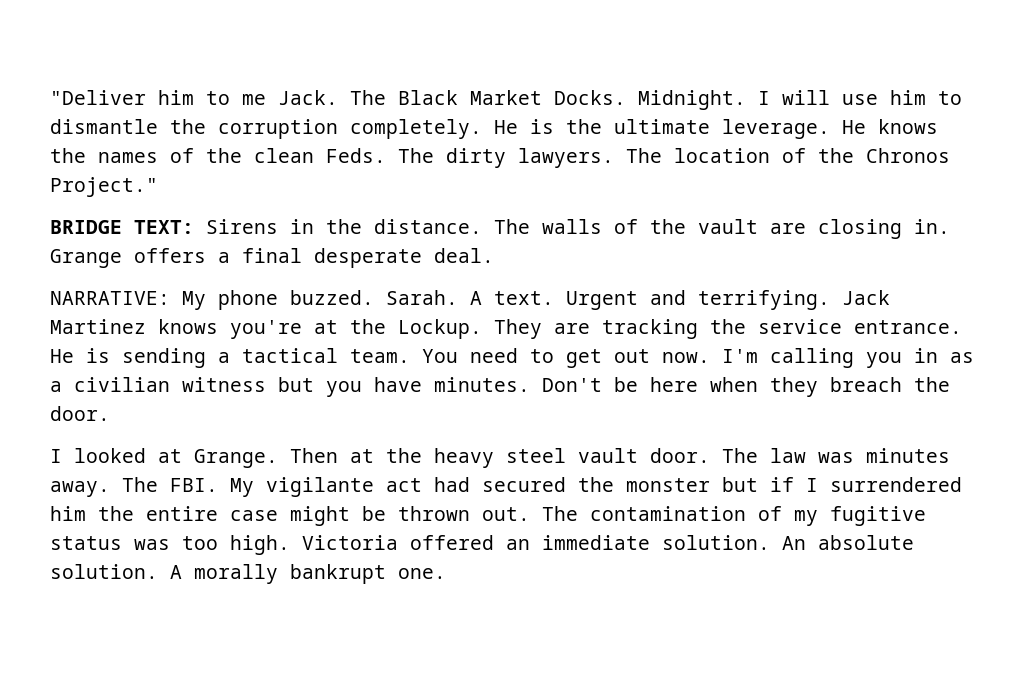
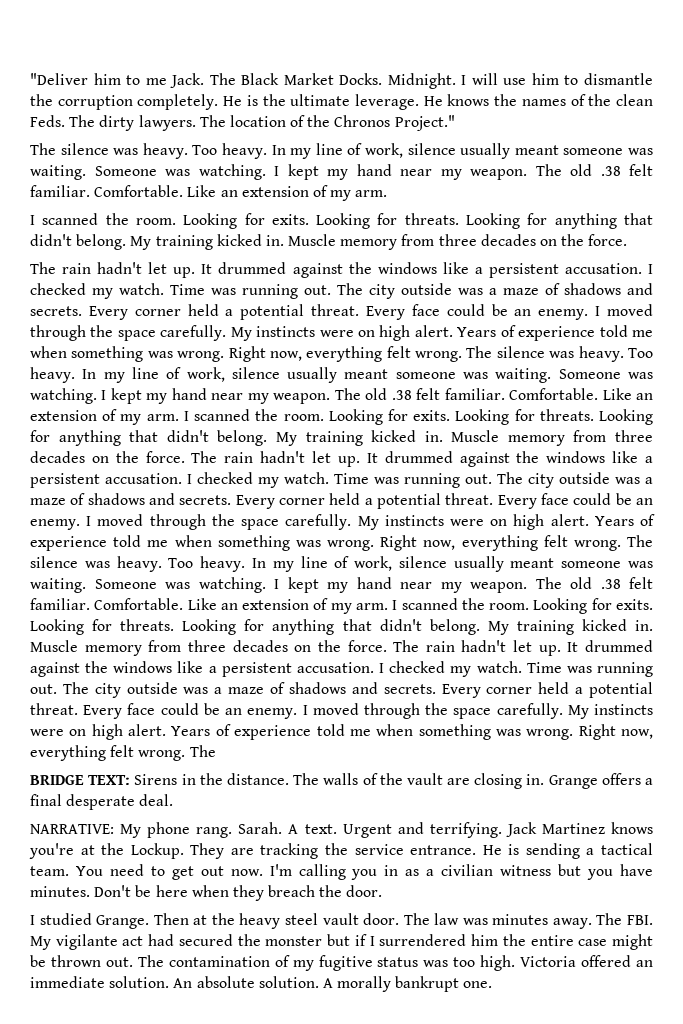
  The location of the Chronos Project."
+ The silence was heavy. Too heavy. In my line of work, silence usually meant someone was waiting. Someone was watching. I kept my hand near my weapon. The old .38 felt familiar. Comfortable. Like an extension of my arm.
+ I scanned the room. Looking for exits. Looking for threats. Looking for anything that didn't belong. My training kicked in. Muscle memory from three decades on the force.
+ The rain hadn't let up. It drummed against the windows like a persistent accusation. I checked my watch. Time was running out. The city outside was a maze of shadows and secrets. Every corner held a potential threat. Every face could be an enemy. I moved through the space carefully. My instincts were on high alert. Years of experience told me when something was wrong. Right now, everything felt wrong. The silence was heavy. Too heavy. In my line of work, silence usually meant someone was waiting. Someone was watching. I kept my hand near my weapon. The old .38 felt familiar. Comfortable. Like an extension of my arm. I scanned the room. Looking for exits. Looking for threats. Looking for anything that didn't belong. My training kicked in. Muscle memory from three decades on the force. The rain hadn't let up. It drummed against the windows like a persistent accusation. I checked my watch. Time was running out. The city outside was a maze of shadows and secrets. Every corner held a potential threat. Every face could be an enemy. I moved through the space carefully. My instincts were on high alert. Years of experience told me when something was wrong. Right now, everything felt wrong. The silence was heavy. Too heavy. In my line of work, silence usually meant someone was waiting. Someone was watching. I kept my hand near my weapon. The old .38 felt familiar. Comfortable. Like an extension of my arm. I scanned the room. Looking for exits. Looking for threats. Looking for anything that didn't belong. My training kicked in. Muscle memory from three decades on the force. The rain hadn't let up. It drummed against the windows like a persistent accusation. I checked my watch. Time was running out. The city outside was a maze of shadows and secrets. Every corner held a potential threat. Every face could be an enemy. I moved through the space carefully. My instincts were on high alert. Years of experience told me when something was wrong. Right now, everything felt wrong. The
- NARRATIVE: My phone buzzed.
+ NARRATIVE: My phone rang.
- I looked at Grange.
+ I studied Grange.

